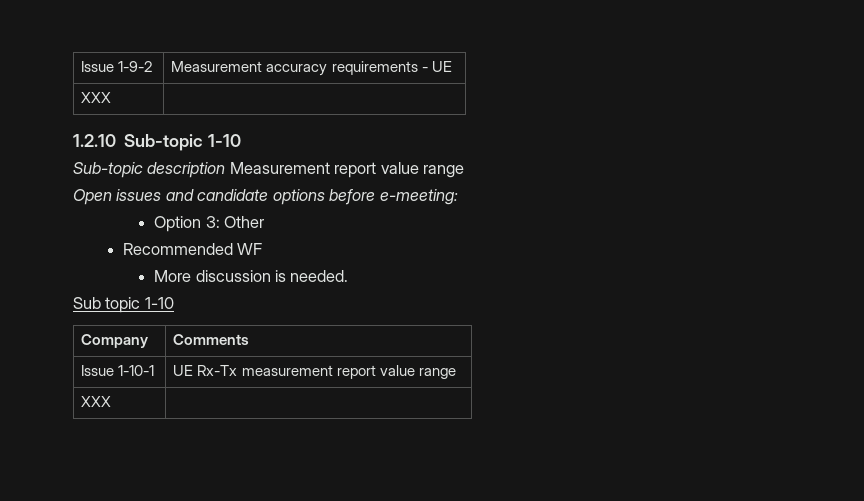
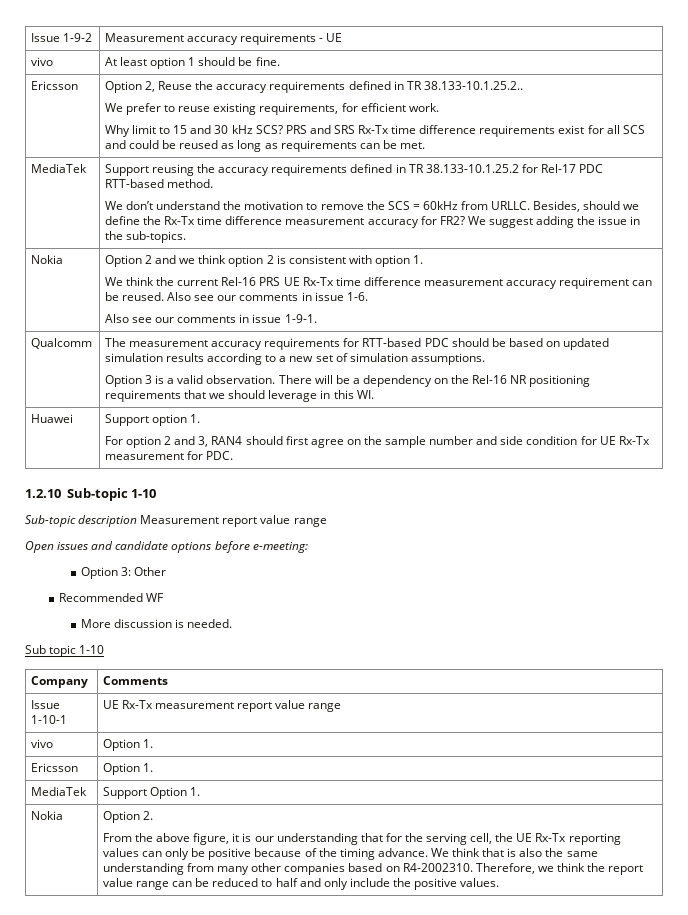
  Issue 1-9-2 | Measurement accuracy requirements - UE
- XXX |
+ vivo | At least option 1 should be fine.
+ Ericsson | Option 2, Reuse the accuracy requirements defined in TR 38.133-10.1.25.2..
+ We prefer to reuse existing requirements, for efficient work.
+ Why limit to 15 and 30 kHz SCS? PRS and SRS Rx-Tx time difference requirements exist for all SCS and could be reused as long as requirements can be met.
+ MediaTek | Support reusing the accuracy requirements defined in TR 38.133-10.1.25.2 for Rel-17 PDC RTT-based method.
+ We don’t understand the motivation to remove the SCS = 60kHz from URLLC. Besides, should we define the Rx-Tx time difference measurement accuracy for FR2? We suggest adding the issue in the sub-topics.
+ Nokia | Option 2 and we think option 2 is consistent with option 1.
+ We think the current Rel-16 PRS UE Rx-Tx time difference measurement accuracy requirement can be reused. Also see our comments in issue 1-6.
+ Also see our comments in issue 1-9-1.
+ Qualcomm | The measurement accuracy requirements for RTT-based PDC should be based on updated simulation results according to a new set of simulation assumptions.
+ Option 3 is a valid observation. There will be a dependency on the Rel-16 NR positioning requirements that we should leverage in this WI.
+ Huawei | Support option 1.
+ For option 2 and 3, RAN4 should first agree on the sample number and side condition for UE Rx-Tx measurement for PDC.
  Issue 1-10-1 | UE Rx-Tx measurement report value range
- XXX |
+ vivo | Option 1.
+ Ericsson | Option 1.
+ MediaTek | Support Option 1.
+ Nokia | Option 2.
+ From the above figure, it is our understanding that for the serving cell, the UE Rx-Tx reporting values can only be positive because of the timing advance. We think that is also the same understanding from many other companies based on R4-2002310. Therefore, we think the report value range can be reduced to half and only include the positive values.

